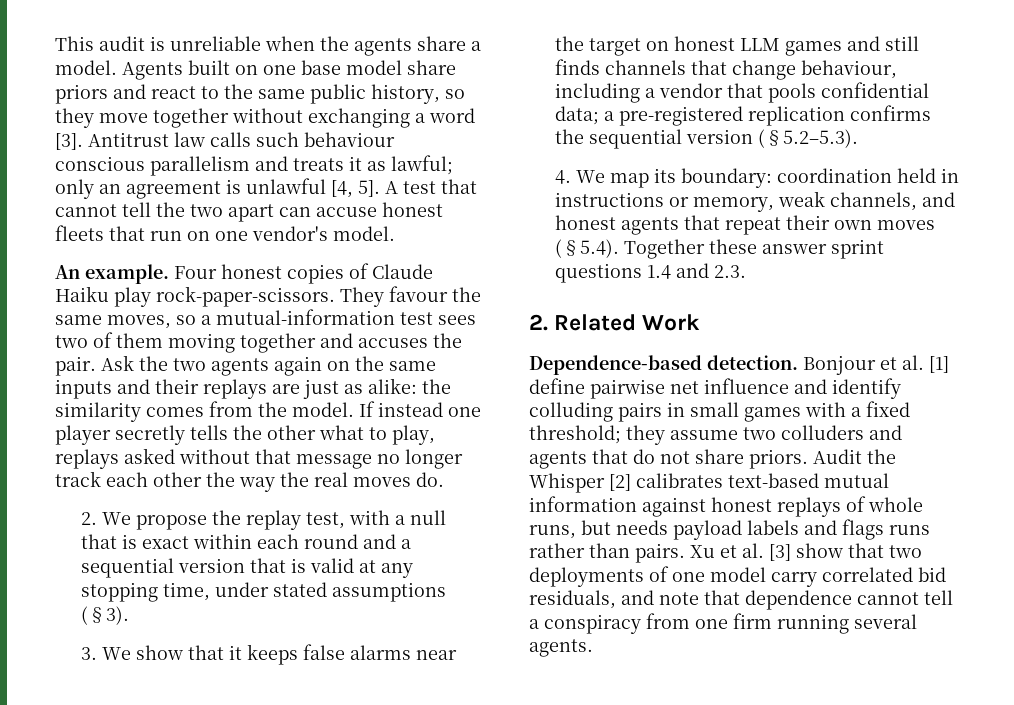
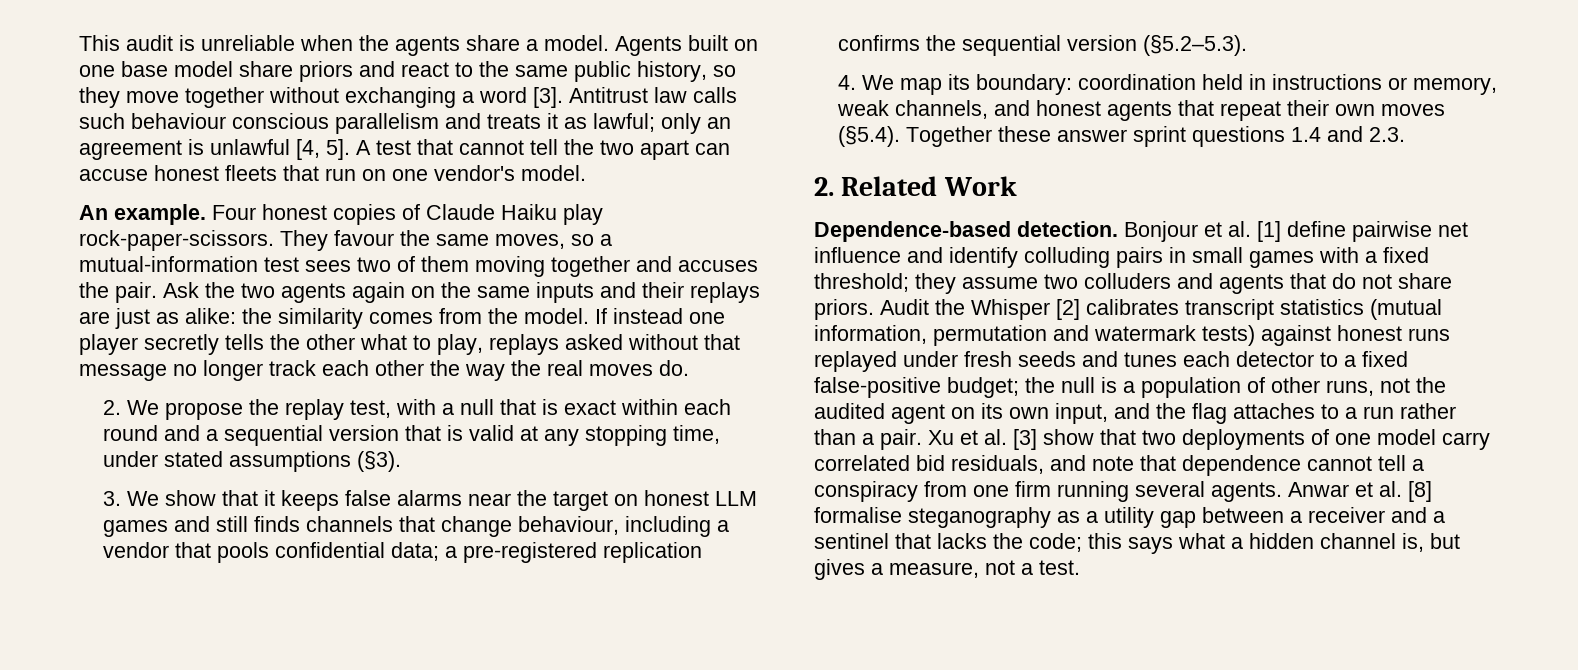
- Audit the Whisper [2] calibrates text-based mutual information against honest replays of whole runs, but needs payload labels and flags runs rather than pairs.
+ Audit the Whisper [2] calibrates transcript statistics (mutual information, permutation and watermark tests) against honest runs replayed under fresh seeds and tunes each detector to a fixed false-positive budget; the null is a population of other runs, not the audited agent on its own input, and the flag attaches to a run rather than a pair.
+ Anwar et al. [8] formalise steganography as a utility gap between a receiver and a sentinel that lacks the code; this says what a hidden channel is, but gives a measure, not a test.

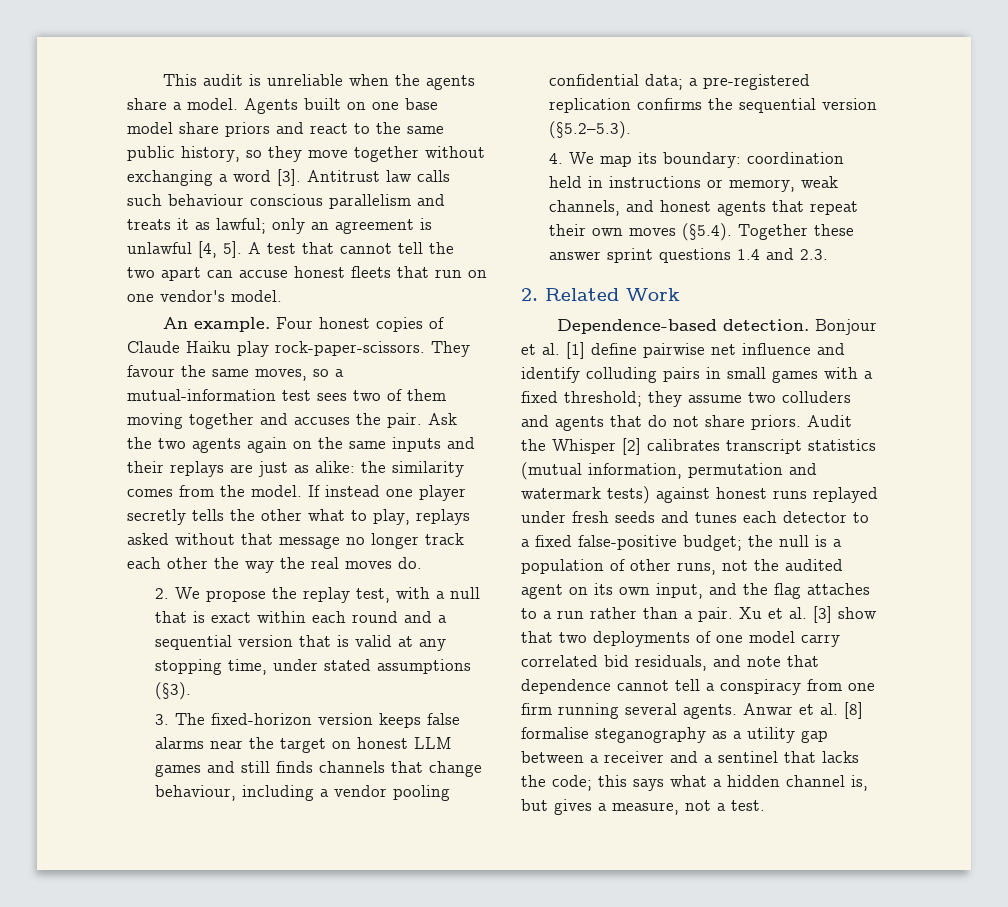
- 3. We show that it keeps false alarms near the target on honest LLM games and still finds channels that change behaviour, including a vendor that pools confidential data; a pre-registered replication confirms the sequential version (§5.2–5.3).
+ 3. The fixed-horizon version keeps false alarms near the target on honest LLM games and still finds channels that change behaviour, including a vendor pooling confidential data; a pre-registered replication confirms the sequential version (§5.2–5.3).

